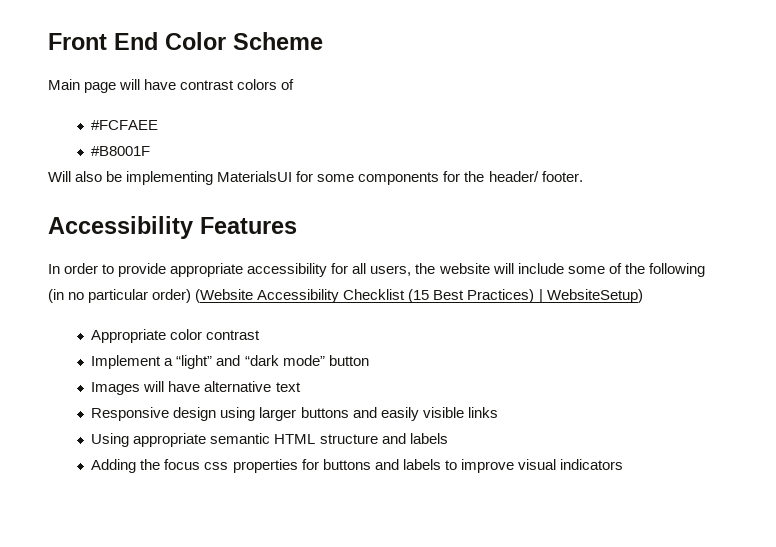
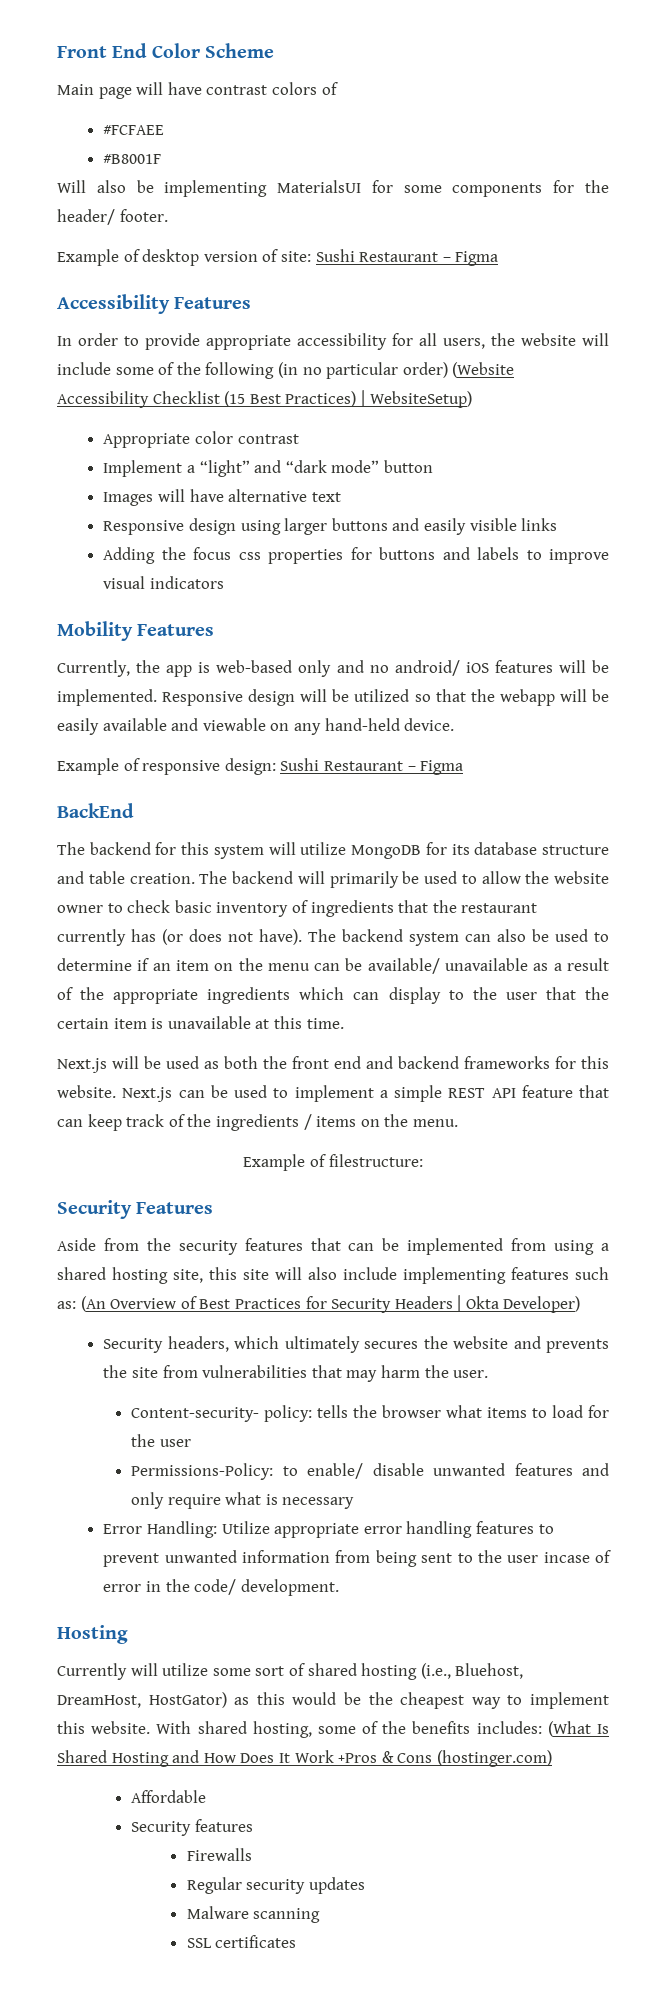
+ Example of desktop version of site: Sushi Restaurant – Figma
- Using appropriate semantic HTML structure and labels
+ Mobility Features
+ Currently, the app is web-based only and no android/ iOS features will be implemented. Responsive design will be utilized so that the webapp will be easily available and viewable on any hand-held device.
+ Example of responsive design: Sushi Restaurant – Figma
+ BackEnd
+ The backend for this system will utilize MongoDB for its database structure and table creation. The backend will primarily be used to allow the website owner to check basic inventory of ingredients that the restaurant currently has (or does not have). The backend system can also be used to determine if an item on the menu can be available/ unavailable as a result of the appropriate ingredients which can display to the user that the certain item is unavailable at this time.
+ Next.js will be used as both the front end and backend frameworks for this website. Next.js can be used to implement a simple REST API feature that can keep track of the ingredients / items on the menu.
+ Example of filestructure:
+ Security Features
+ Aside from the security features that can be implemented from using a shared hosting site, this site will also include implementing features such as: (An Overview of Best Practices for Security Headers | Okta Developer)
+ Security headers, which ultimately secures the website and prevents the site from vulnerabilities that may harm the user.
+ Content-security- policy: tells the browser what items to load for the user
+ Permissions-Policy: to enable/ disable unwanted features and only require what is necessary
+ Error Handling: Utilize appropriate error handling features to prevent unwanted information from being sent to the user incase of error in the code/ development.
+ Hosting
+ Currently will utilize some sort of shared hosting (i.e., Bluehost, DreamHost, HostGator) as this would be the cheapest way to implement this website. With shared hosting, some of the benefits includes: (What Is Shared Hosting and How Does It Work +Pros & Cons (hostinger.com)
+ Affordable
+ Security features
+ Firewalls
+ Regular security updates
+ Malware scanning
+ SSL certificates

